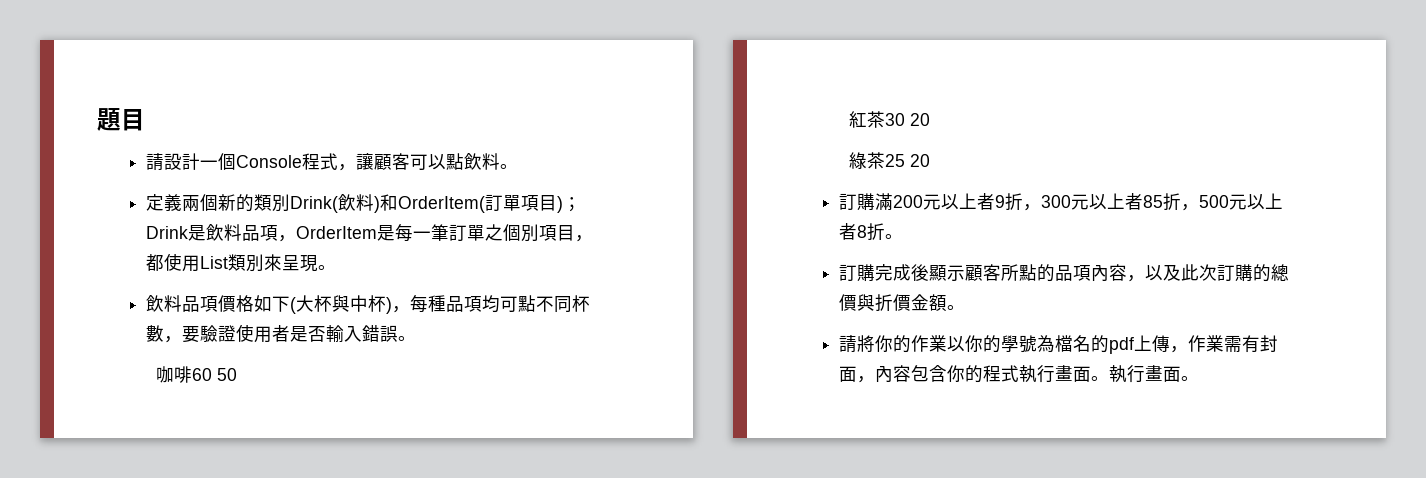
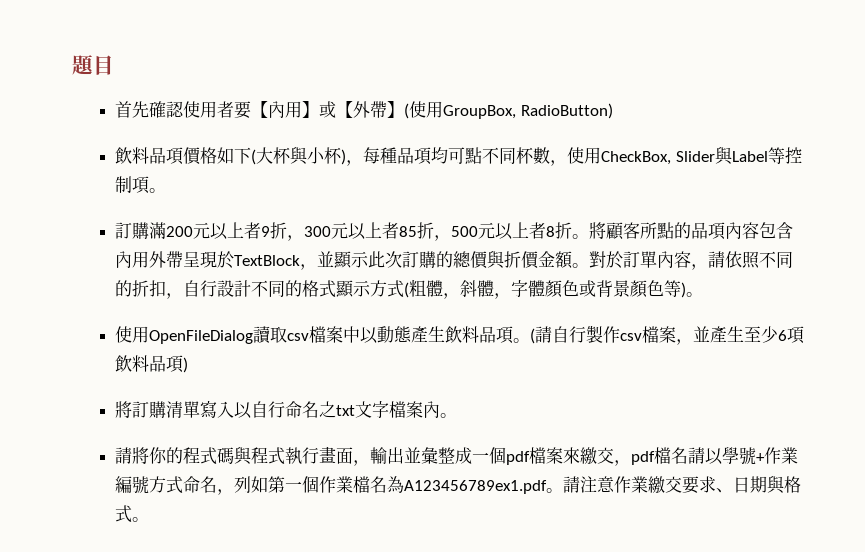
- 請設計一個Console程式，讓顧客可以點飲料。
- 定義兩個新的類別Drink(飲料)和OrderItem(訂單項目)；Drink是飲料品項，OrderItem是每一筆訂單之個別項目，都使用List類別來呈現。
+ 首先確認使用者要【內用】或【外帶】(使用GroupBox, RadioButton)
- 飲料品項價格如下(大杯與中杯)，每種品項均可點不同杯數，要驗證使用者是否輸入錯誤。
- 咖啡60 50
- 紅茶30 20
- 綠茶25 20
+ 飲料品項價格如下(大杯與小杯)，每種品項均可點不同杯數，使用CheckBox, Slider與Label等控制項。
- 訂購滿200元以上者9折，300元以上者85折，500元以上者8折。
- 訂購完成後顯示顧客所點的品項內容，以及此次訂購的總價與折價金額。
- 請將你的作業以你的學號為檔名的pdf上傳，作業需有封面，內容包含你的程式執行畫面。執行畫面。
+ 訂購滿200元以上者9折，300元以上者85折，500元以上者8折。將顧客所點的品項內容包含內用外帶呈現於TextBlock，並顯示此次訂購的總價與折價金額。對於訂單內容，請依照不同的折扣，自行設計不同的格式顯示方式(粗體，斜體，字體顏色或背景顏色等)。
+ 使用OpenFileDialog讀取csv檔案中以動態產生飲料品項。(請自行製作csv檔案，並產生至少6項飲料品項)
+ 將訂購清單寫入以自行命名之txt文字檔案內。
+ 請將你的程式碼與程式執行畫面，輸出並彙整成一個pdf檔案來繳交，pdf檔名請以學號+作業編號方式命名，列如第一個作業檔名為A123456789ex1.pdf。請注意作業繳交要求、日期與格式。

